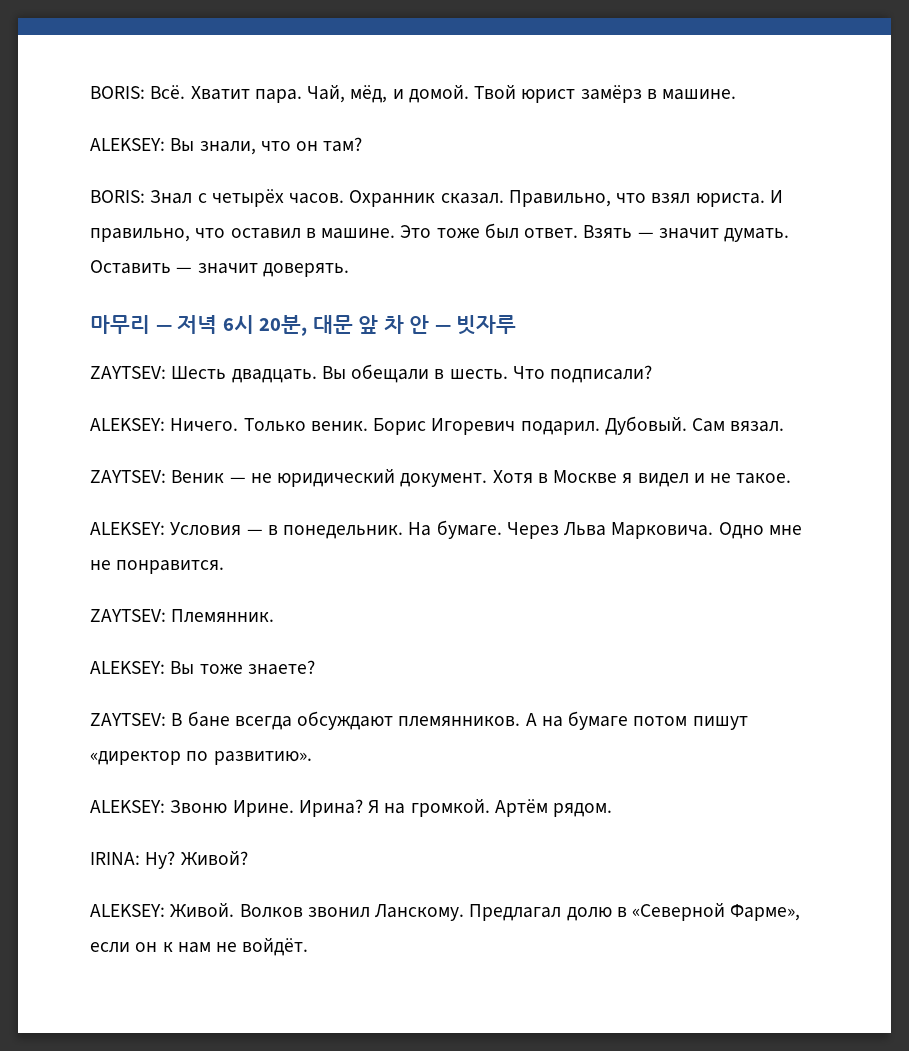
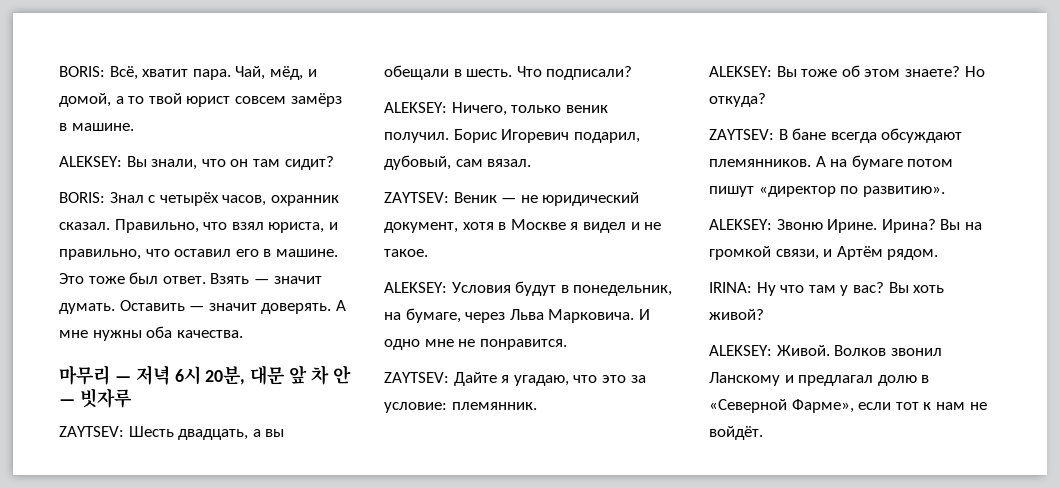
- BORIS: Всё. Хватит пара.
+ BORIS: Всё, хватит пара.
- Чай, мёд, и домой. Твой юрист замёрз в машине.
+ Чай, мёд, и домой, а то твой юрист совсем замёрз в машине.
- ALEKSEY: Вы знали, что он там?
+ ALEKSEY: Вы знали, что он там сидит?
- BORIS: Знал с четырёх часов. Охранник сказал.
+ BORIS: Знал с четырёх часов, охранник сказал.
- Правильно, что взял юриста. И правильно, что оставил в машине.
+ Правильно, что взял юриста, и правильно, что оставил его в машине.
+ А мне нужны оба качества.
- ZAYTSEV: Шесть двадцать. Вы обещали в шесть.
+ ZAYTSEV: Шесть двадцать, а вы обещали в шесть.
- ALEKSEY: Ничего. Только веник. Борис Игоревич подарил. Дубовый. Сам вязал.
+ ALEKSEY: Ничего, только веник получил. Борис Игоревич подарил, дубовый, сам вязал.
- ZAYTSEV: Веник — не юридический документ. Хотя в Москве я видел и не такое.
+ ZAYTSEV: Веник — не юридический документ, хотя в Москве я видел и не такое.
- ALEKSEY: Условия — в понедельник. На бумаге. Через Льва Марковича. Одно мне не понравится.
- ZAYTSEV: Племянник.
+ ALEKSEY: Условия будут в понедельник, на бумаге, через Льва Марковича. И одно мне не понравится.
+ ZAYTSEV: Дайте я угадаю, что это за условие: племянник.
- ALEKSEY: Вы тоже знаете?
+ ALEKSEY: Вы тоже об этом знаете? Но откуда?
- Я на громкой. Артём рядом.
- IRINA: Ну? Живой?
+ Вы на громкой связи, и Артём рядом.
+ IRINA: Ну что там у вас? Вы хоть живой?
- Волков звонил Ланскому. Предлагал долю в «Северной Фарме», если он к нам не войдёт.
+ Волков звонил Ланскому и предлагал долю в «Северной Фарме», если тот к нам не войдёт.

